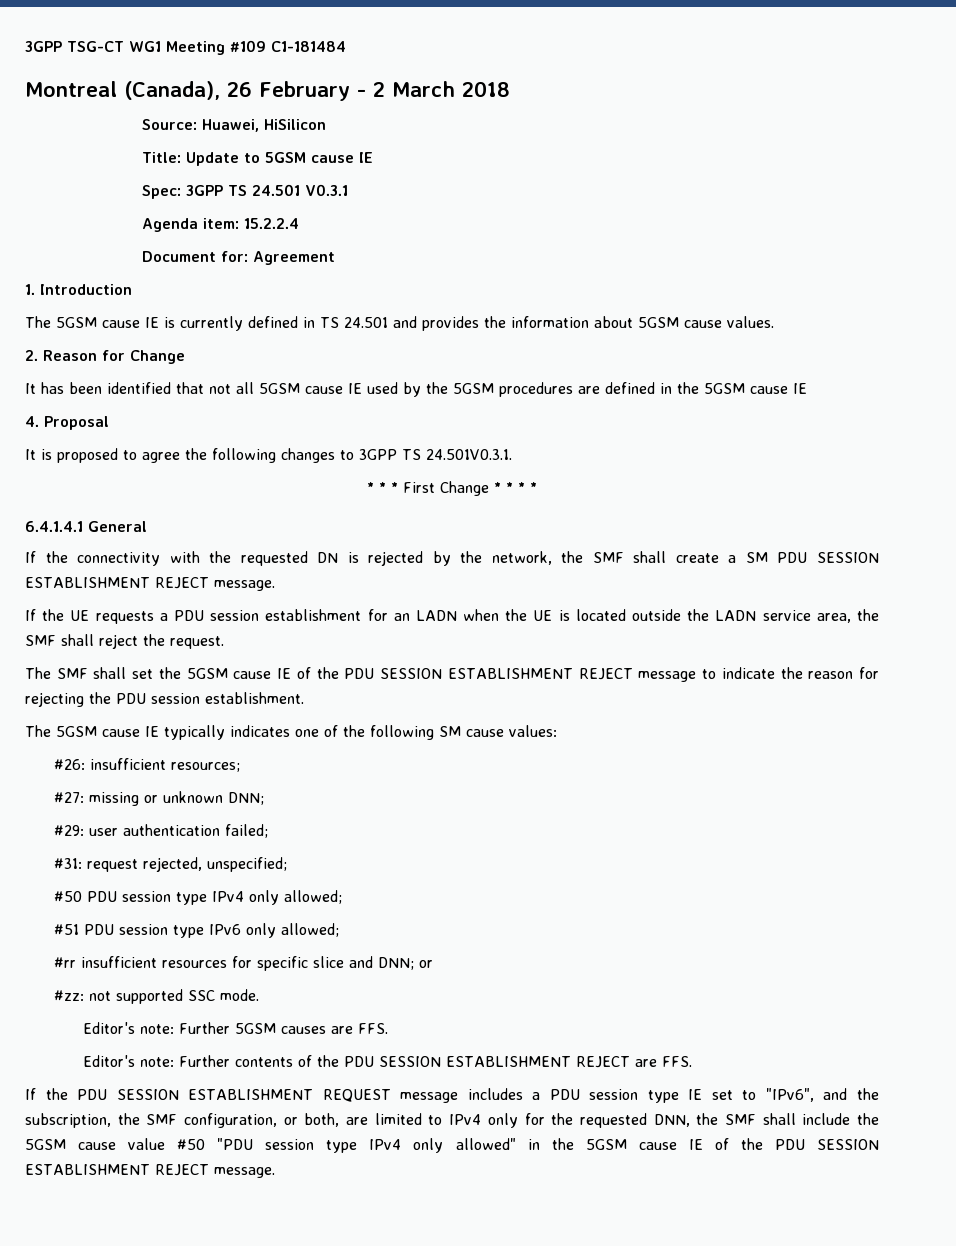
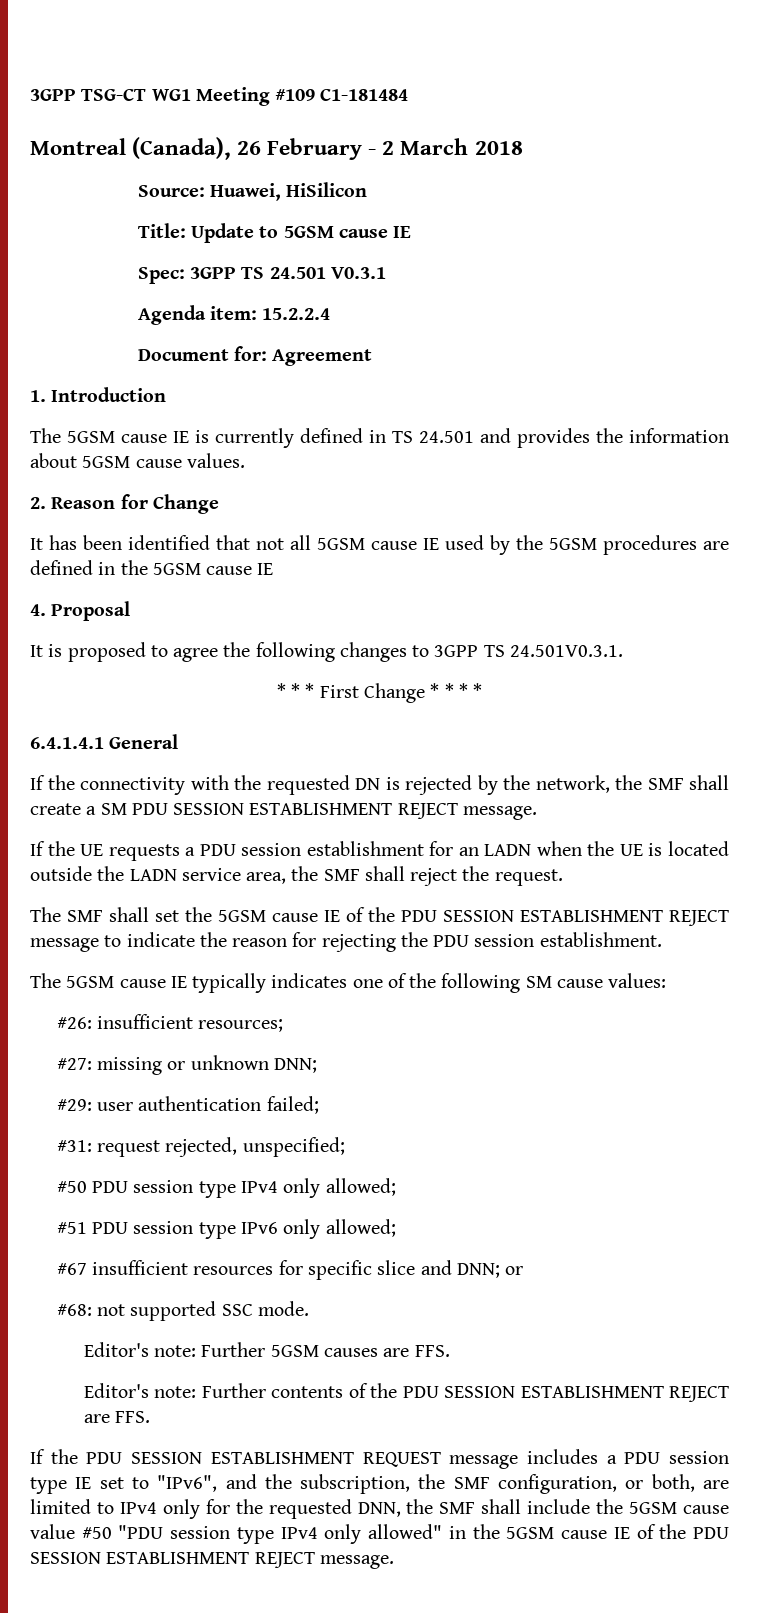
- #rr insufficient resources for specific slice and DNN; or
+ #67 insufficient resources for specific slice and DNN; or
- #zz: not supported SSC mode.
+ #68: not supported SSC mode.

